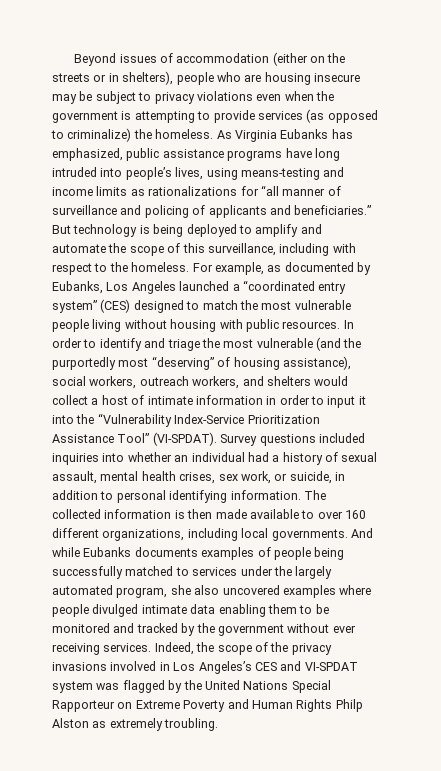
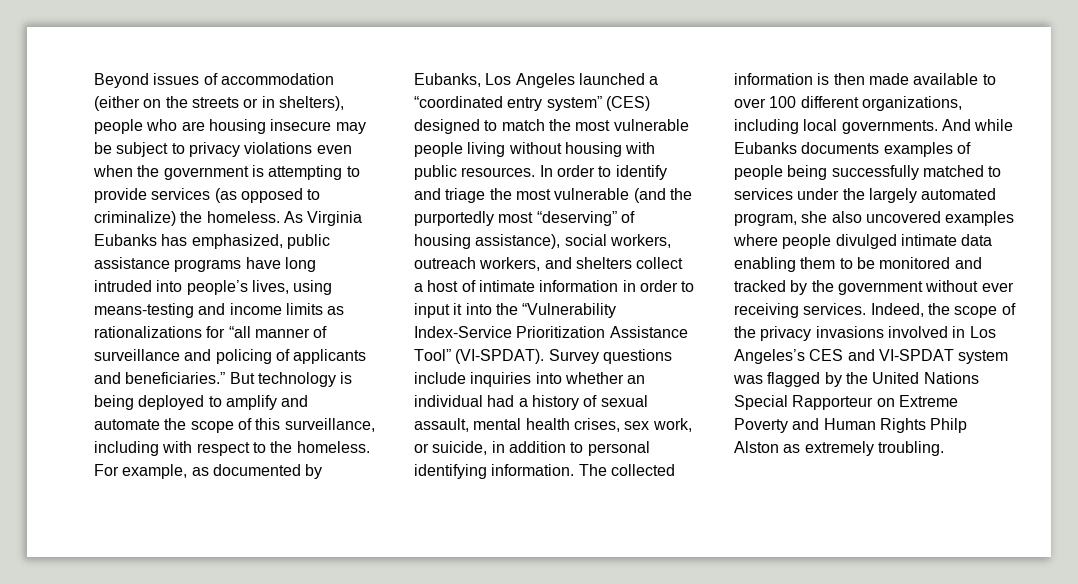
- In order to identify and triage the most vulnerable (and the purportedly most “deserving” of housing assistance), social workers, outreach workers, and shelters would collect a host of intimate information in order to input it into the “Vulnerability Index-Service Prioritization Assistance Tool” (VI-SPDAT).
+ In order to identify and triage the most vulnerable (and the purportedly most “deserving” of housing assistance), social workers, outreach workers, and shelters collect a host of intimate information in order to input it into the “Vulnerability Index-Service Prioritization Assistance Tool” (VI-SPDAT).
- Survey questions included inquiries into whether an individual had a history of sexual assault, mental health crises, sex work, or suicide, in addition to personal identifying information.
+ Survey questions include inquiries into whether an individual had a history of sexual assault, mental health crises, sex work, or suicide, in addition to personal identifying information.
- The collected information is then made available to over 160 different organizations, including local governments.
+ The collected information is then made available to over 100 different organizations, including local governments.

